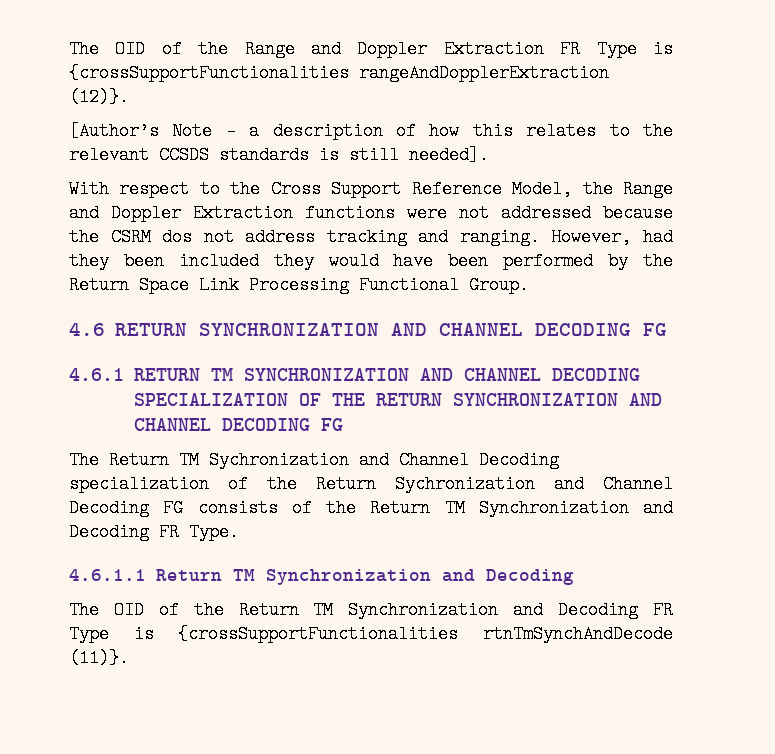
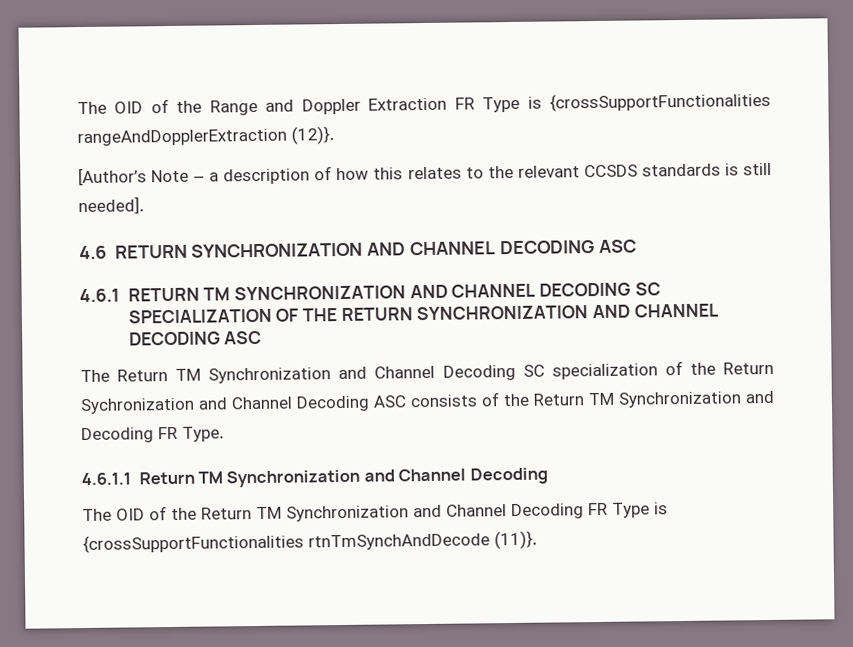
- With respect to the Cross Support Reference Model, the Range and Doppler Extraction functions were not addressed because the CSRM dos not address tracking and ranging. However, had they been included they would have been performed by the Return Space Link Processing Functional Group.
- 4.6 RETURN SYNCHRONIZATION AND CHANNEL DECODING FG
+ 4.6 RETURN SYNCHRONIZATION AND CHANNEL DECODING ASC
- 4.6.1 RETURN TM SYNCHRONIZATION AND CHANNEL DECODING SPECIALIZATION OF THE RETURN SYNCHRONIZATION AND CHANNEL DECODING FG
+ 4.6.1 RETURN TM SYNCHRONIZATION AND CHANNEL DECODING SC SPECIALIZATION OF THE RETURN SYNCHRONIZATION AND CHANNEL DECODING ASC
- The Return TM Sychronization and Channel Decoding specialization of the Return Sychronization and Channel Decoding FG consists of the Return TM Synchronization and Decoding FR Type.
+ The Return TM Synchronization and Channel Decoding SC specialization of the Return Sychronization and Channel Decoding ASC consists of the Return TM Synchronization and Decoding FR Type.
- 4.6.1.1 Return TM Synchronization and Decoding
+ 4.6.1.1 Return TM Synchronization and Channel Decoding
- The OID of the Return TM Synchronization and Decoding FR Type is {crossSupportFunctionalities rtnTmSynchAndDecode (11)}.
+ The OID of the Return TM Synchronization and Channel Decoding FR Type is {crossSupportFunctionalities rtnTmSynchAndDecode (11)}.

